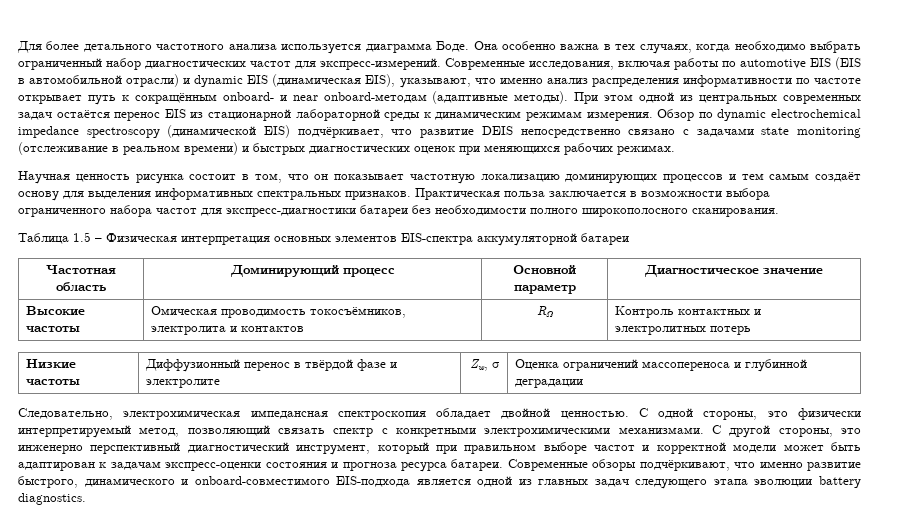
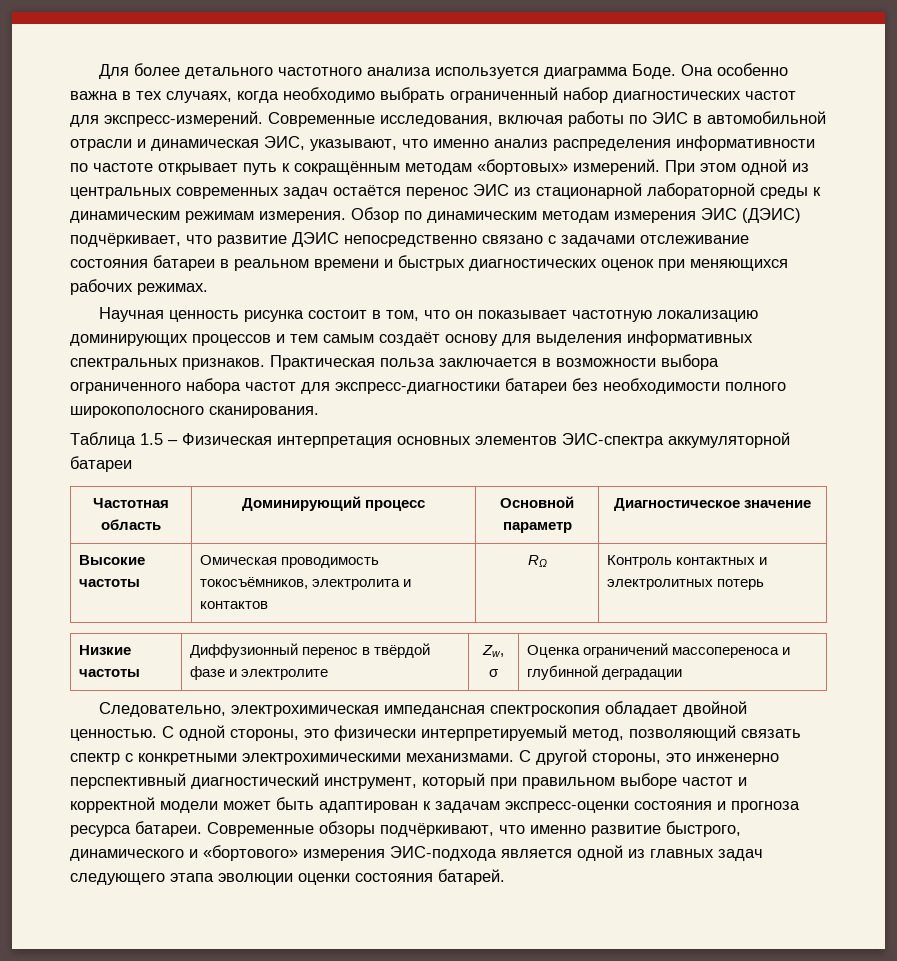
- Современные исследования, включая работы по automotive EIS (EIS в автомобильной отрасли) и dynamic EIS (динамическая EIS), указывают, что именно анализ распределения информативности по частоте открывает путь к сокращённым onboard- и near onboard-методам (адаптивные методы).
+ Современные исследования, включая работы по ЭИС в автомобильной отрасли и динамическая ЭИС, указывают, что именно анализ распределения информативности по частоте открывает путь к сокращённым методам «бортовых» измерений.
- При этом одной из центральных современных задач остаётся перенос EIS из стационарной лабораторной среды к динамическим режимам измерения.
+ При этом одной из центральных современных задач остаётся перенос ЭИС из стационарной лабораторной среды к динамическим режимам измерения.
- Обзор по dynamic electrochemical impedance spectroscopy (динамической EIS) подчёркивает, что развитие DEIS непосредственно связано с задачами state monitoring (отслеживание в реальном времени) и быстрых диагностических оценок при меняющихся рабочих режимах.
+ Обзор по динамическим методам измерения ЭИС (ДЭИС) подчёркивает, что развитие ДЭИС непосредственно связано с задачами отслеживание состояния батареи в реальном времени и быстрых диагностических оценок при меняющихся рабочих режимах.
- Таблица 1.5 – Физическая интерпретация основных элементов EIS-спектра аккумуляторной батареи
+ Таблица 1.5 – Физическая интерпретация основных элементов ЭИС-спектра аккумуляторной батареи
- Современные обзоры подчёркивают, что именно развитие быстрого, динамического и onboard-совместимого EIS-подхода является одной из главных задач следующего этапа эволюции battery diagnostics.
+ Современные обзоры подчёркивают, что именно развитие быстрого, динамического и «бортового» измерения ЭИС-подхода является одной из главных задач следующего этапа эволюции оценки состояния батарей.

